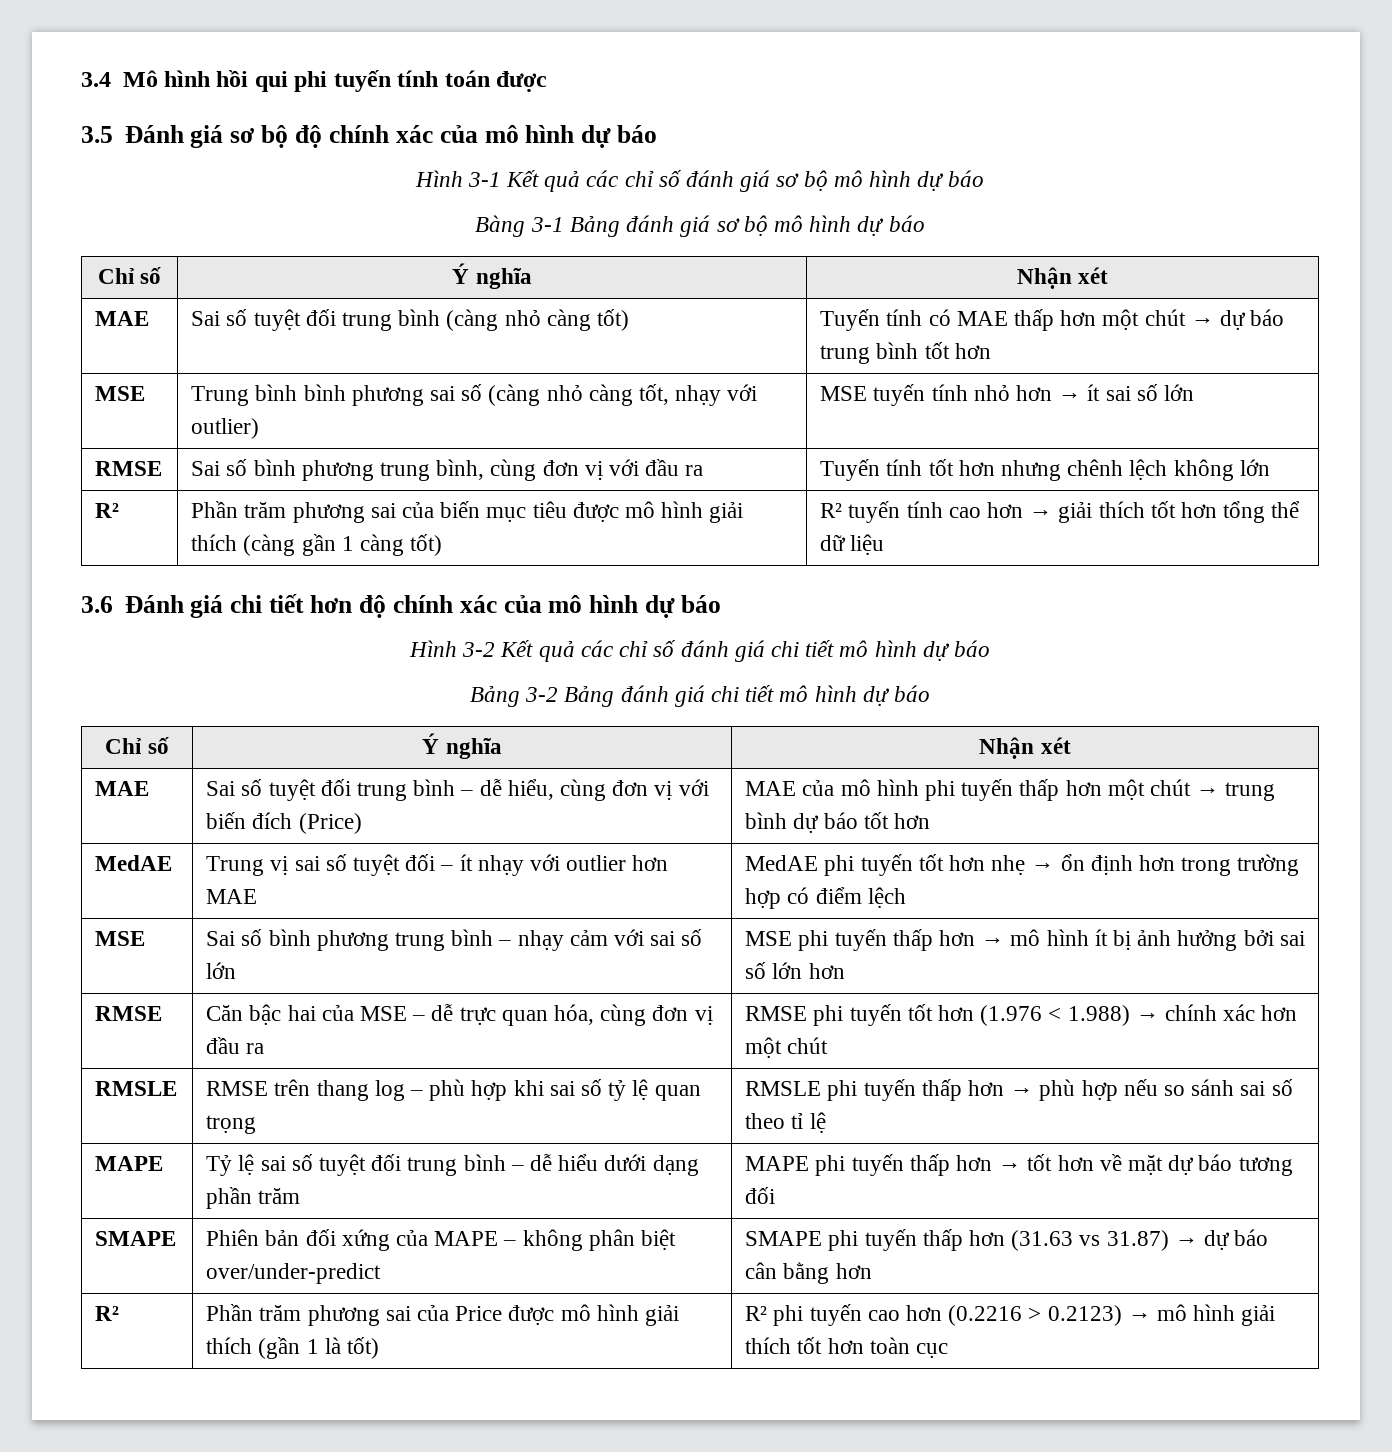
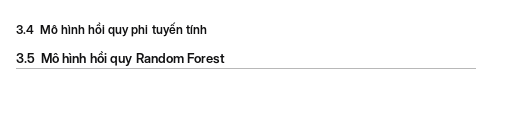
- 3.4 Mô hình hồi qui phi tuyến tính toán được
+ 3.4 Mô hình hồi quy phi tuyến tính
- 3.5 Đánh giá sơ bộ độ chính xác của mô hình dự báo
- Hình 3-1 Kết quả các chỉ số đánh giá sơ bộ mô hình dự báo
- Bàng 3-1 Bảng đánh giá sơ bộ mô hình dự báo
- Chỉ số | Ý nghĩa | Nhận xét
- MAE | Sai số tuyệt đối trung bình (càng nhỏ càng tốt) | Tuyến tính có MAE thấp hơn một chút → dự báo trung bình tốt hơn
- MSE | Trung bình bình phương sai số (càng nhỏ càng tốt, nhạy với outlier) | MSE tuyến tính nhỏ hơn → ít sai số lớn
- RMSE | Sai số bình phương trung bình, cùng đơn vị với đầu ra | Tuyến tính tốt hơn nhưng chênh lệch không lớn
- R² | Phần trăm phương sai của biến mục tiêu được mô hình giải thích (càng gần 1 càng tốt) | R² tuyến tính cao hơn → giải thích tốt hơn tổng thể dữ liệu
- 3.6 Đánh giá chi tiết hơn độ chính xác của mô hình dự báo
- Hình 3-2 Kết quả các chỉ số đánh giá chi tiết mô hình dự báo
- Bảng 3-2 Bảng đánh giá chi tiết mô hình dự báo
- Chỉ số | Ý nghĩa | Nhận xét
- MAE | Sai số tuyệt đối trung bình – dễ hiểu, cùng đơn vị với biến đích (Price) | MAE của mô hình phi tuyến thấp hơn một chút → trung bình dự báo tốt hơn
- MedAE | Trung vị sai số tuyệt đối – ít nhạy với outlier hơn MAE | MedAE phi tuyến tốt hơn nhẹ → ổn định hơn trong trường hợp có điểm lệch
- MSE | Sai số bình phương trung bình – nhạy cảm với sai số lớn | MSE phi tuyến thấp hơn → mô hình ít bị ảnh hưởng bởi sai số lớn hơn
- RMSE | Căn bậc hai của MSE – dễ trực quan hóa, cùng đơn vị đầu ra | RMSE phi tuyến tốt hơn (1.976 < 1.988) → chính xác hơn một chút
- RMSLE | RMSE trên thang log – phù hợp khi sai số tỷ lệ quan trọng | RMSLE phi tuyến thấp hơn → phù hợp nếu so sánh sai số theo tỉ lệ
- MAPE | Tỷ lệ sai số tuyệt đối trung bình – dễ hiểu dưới dạng phần trăm | MAPE phi tuyến thấp hơn → tốt hơn về mặt dự báo tương đối
- SMAPE | Phiên bản đối xứng của MAPE – không phân biệt over/under-predict | SMAPE phi tuyến thấp hơn (31.63 vs 31.87) → dự báo cân bằng hơn
- R² | Phần trăm phương sai của Price được mô hình giải thích (gần 1 là tốt) | R² phi tuyến cao hơn (0.2216 > 0.2123) → mô hình giải thích tốt hơn toàn cục
+ 3.5 Mô hình hồi quy Random Forest

